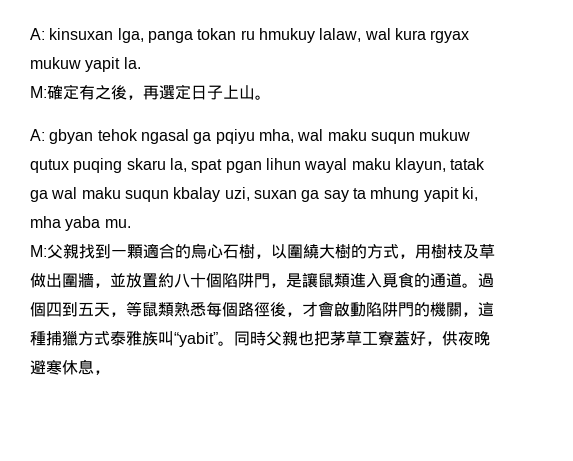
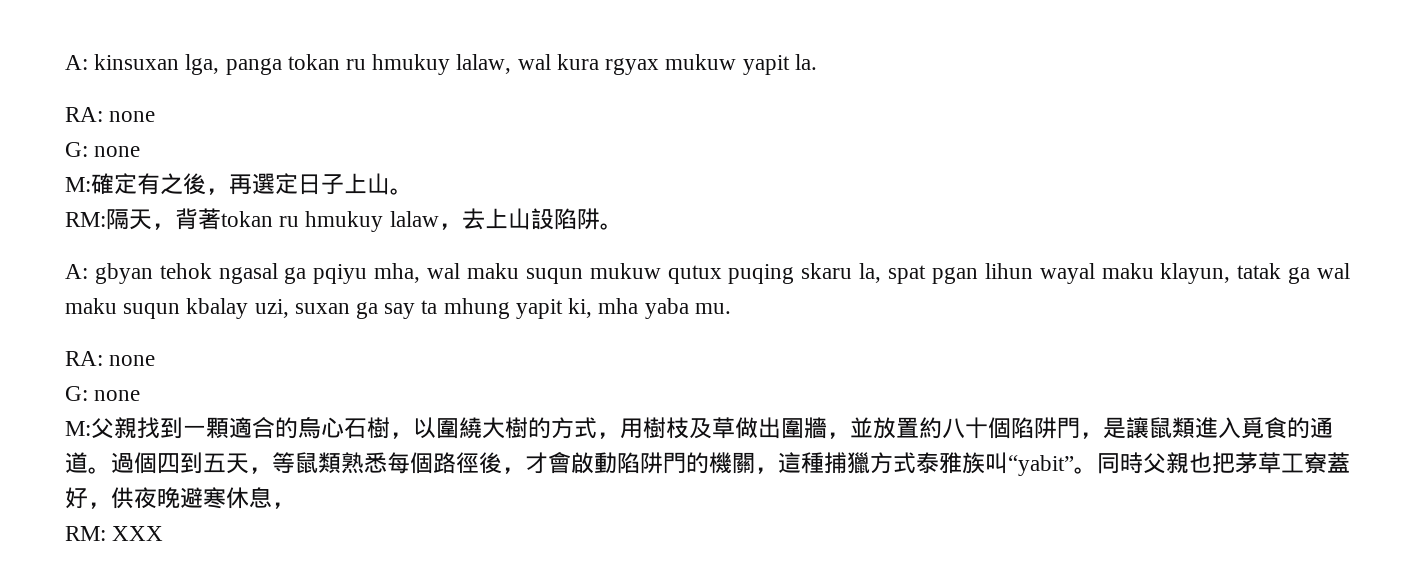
  A: kinsuxan lga, panga tokan ru hmukuy lalaw, wal kura rgyax mukuw yapit la.
+ RA: none
+ G: none
+ RM:隔天，背著tokan ru hmukuy lalaw，去上山設陷阱。
  A: gbyan tehok ngasal ga pqiyu mha, wal maku suqun mukuw qutux puqing skaru la, spat pgan lihun wayal maku klayun, tatak ga wal maku suqun kbalay uzi, suxan ga say ta mhung yapit ki, mha yaba mu.
+ RA: none
+ G: none
+ RM: XXX

